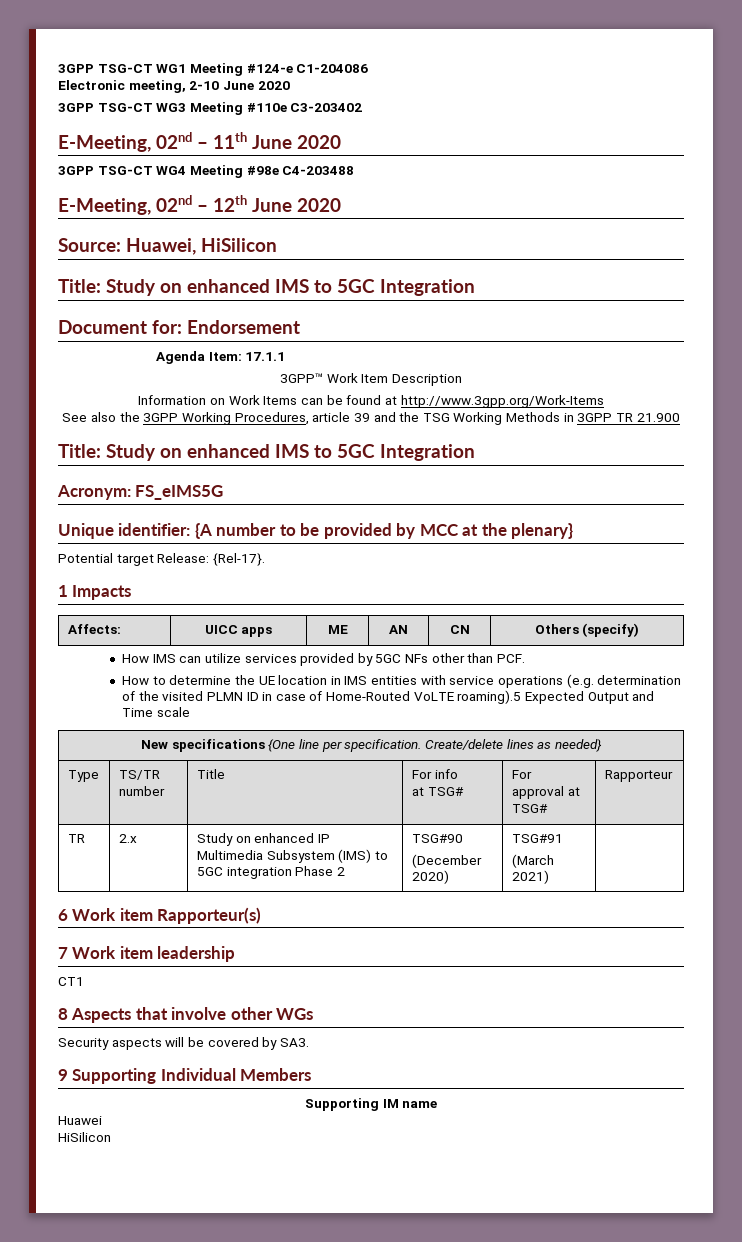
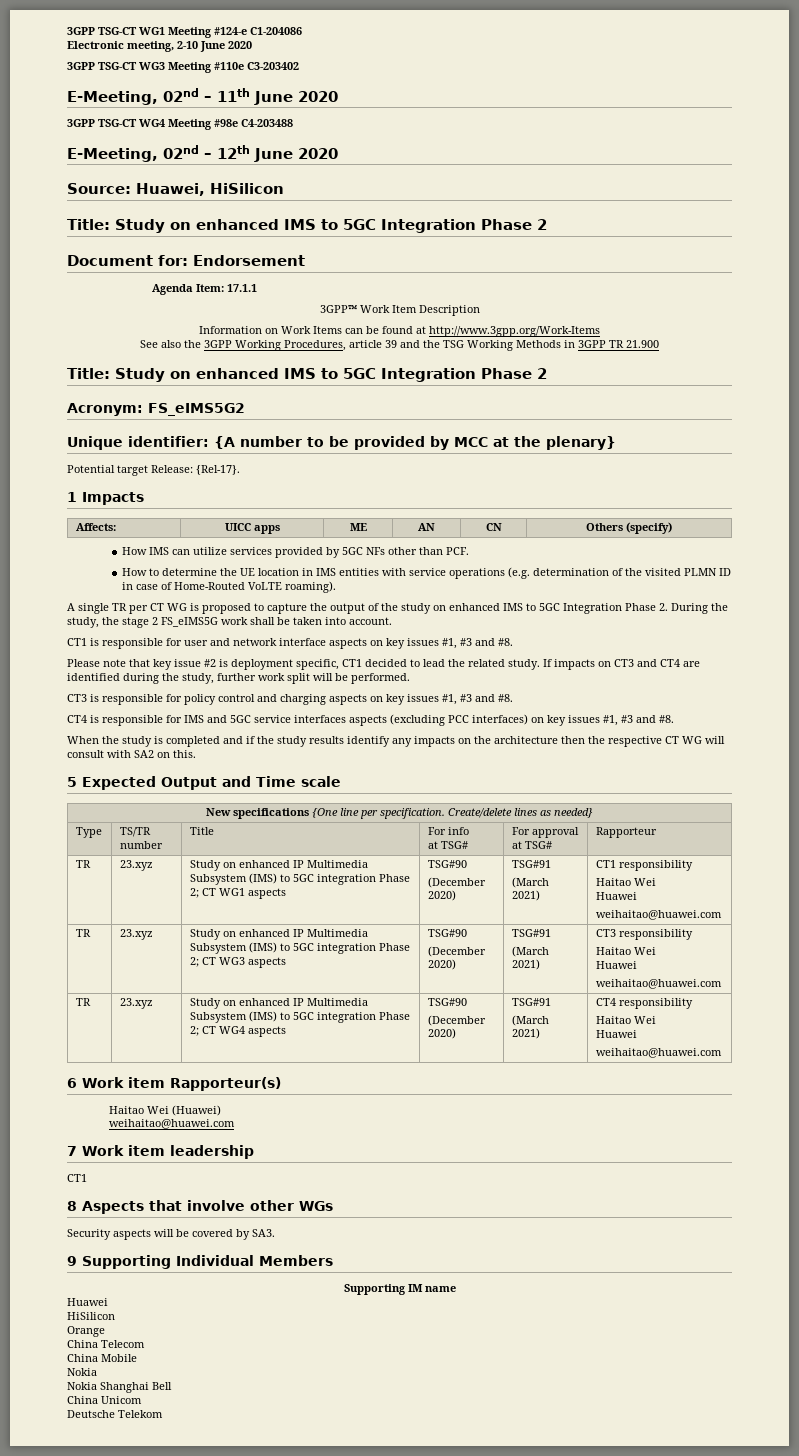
  Source: Huawei, HiSilicon
- Title: Study on enhanced IMS to 5GC Integration
+ Title: Study on enhanced IMS to 5GC Integration Phase 2
  See also the 3GPP Working Procedures, article 39 and the TSG Working Methods in 3GPP TR 21.900
- Title: Study on enhanced IMS to 5GC Integration
+ Title: Study on enhanced IMS to 5GC Integration Phase 2
- Acronym: FS_eIMS5G
+ Acronym: FS_eIMS5G2
- How to determine the UE location in IMS entities with service operations (e.g. determination of the visited PLMN ID in case of Home-Routed VoLTE roaming).5 Expected Output and Time scale
+ How to determine the UE location in IMS entities with service operations (e.g. determination of the visited PLMN ID in case of Home-Routed VoLTE roaming).
+ A single TR per CT WG is proposed to capture the output of the study on enhanced IMS to 5GC Integration Phase 2. During the study, the stage 2 FS_eIMS5G work shall be taken into account.
+ CT1 is responsible for user and network interface aspects on key issues #1, #3 and #8.
+ Please note that key issue #2 is deployment specific, CT1 decided to lead the related study. If impacts on CT3 and CT4 are identified during the study, further work split will be performed.
+ CT3 is responsible for policy control and charging aspects on key issues #1, #3 and #8.
+ CT4 is responsible for IMS and 5GC service interfaces aspects (excluding PCC interfaces) on key issues #1, #3 and #8.
+ When the study is completed and if the study results identify any impacts on the architecture then the respective CT WG will consult with SA2 on this.
+ 5 Expected Output and Time scale
- TR | 2.x | Study on enhanced IP Multimedia Subsystem (IMS) to 5GC integration Phase 2 | TSG#90
+ TR | 23.xyz | Study on enhanced IP Multimedia Subsystem (IMS) to 5GC integration Phase 2; CT WG1 aspects | TSG#90
  (December 2020) | TSG#91
- (March 2021) |
+ (March 2021) | CT1 responsibility
+ Haitao Wei
+ Huawei
+ weihaitao@huawei.com
+ TR | 23.xyz | Study on enhanced IP Multimedia Subsystem (IMS) to 5GC integration Phase 2; CT WG3 aspects | TSG#90
+ (December 2020) | TSG#91
+ (March 2021) | CT3 responsibility
+ Haitao Wei
+ Huawei
+ weihaitao@huawei.com
+ TR | 23.xyz | Study on enhanced IP Multimedia Subsystem (IMS) to 5GC integration Phase 2; CT WG4 aspects | TSG#90
+ (December 2020) | TSG#91
+ (March 2021) | CT4 responsibility
+ Haitao Wei
+ Huawei
+ weihaitao@huawei.com
+ Haitao Wei (Huawei)
+ weihaitao@huawei.com
+ Orange
+ China Telecom
+ China Mobile
+ Nokia
+ Nokia Shanghai Bell
+ China Unicom
+ Deutsche Telekom

